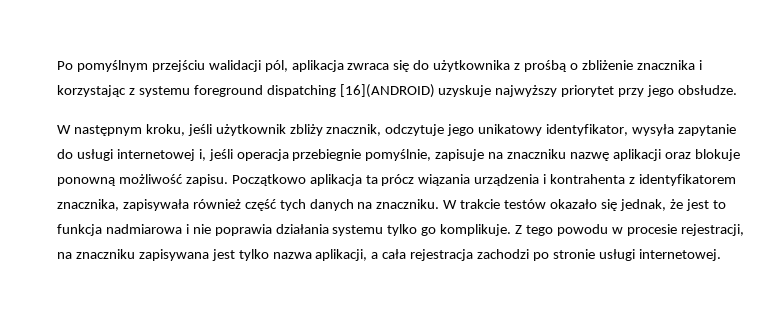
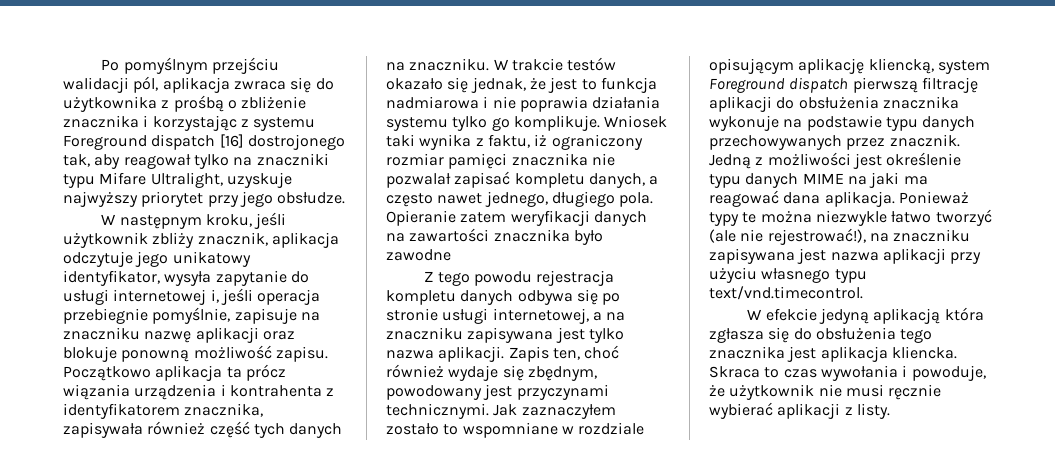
- Po pomyślnym przejściu walidacji pól, aplikacja zwraca się do użytkownika z prośbą o zbliżenie znacznika i korzystając z systemu foreground dispatching [16](ANDROID) uzyskuje najwyższy priorytet przy jego obsłudze.
+ Po pomyślnym przejściu walidacji pól, aplikacja zwraca się do użytkownika z prośbą o zbliżenie znacznika i korzystając z systemu Foreground dispatch [16] dostrojonego tak, aby reagował tylko na znaczniki typu Mifare Ultralight, uzyskuje najwyższy priorytet przy jego obsłudze.
- W następnym kroku, jeśli użytkownik zbliży znacznik, odczytuje jego unikatowy identyfikator, wysyła zapytanie do usługi internetowej i, jeśli operacja przebiegnie pomyślnie, zapisuje na znaczniku nazwę aplikacji oraz blokuje ponowną możliwość zapisu.
+ W następnym kroku, jeśli użytkownik zbliży znacznik, aplikacja odczytuje jego unikatowy identyfikator, wysyła zapytanie do usługi internetowej i, jeśli operacja przebiegnie pomyślnie, zapisuje na znaczniku nazwę aplikacji oraz blokuje ponowną możliwość zapisu.
- Z tego powodu w procesie rejestracji, na znaczniku zapisywana jest tylko nazwa aplikacji, a cała rejestracja zachodzi po stronie usługi internetowej.
+ Wniosek taki wynika z faktu, iż ograniczony rozmiar pamięci znacznika nie pozwalał zapisać kompletu danych, a często nawet jednego, długiego pola. Opieranie zatem weryfikacji danych na zawartości znacznika było zawodne
+ Z tego powodu rejestracja kompletu danych odbywa się po stronie usługi internetowej, a na znaczniku zapisywana jest tylko nazwa aplikacji. Zapis ten, choć również wydaje się zbędnym, powodowany jest przyczynami technicznymi. Jak zaznaczyłem zostało to wspomniane w rozdziale opisującym aplikację kliencką, system Foreground dispatch pierwszą filtrację aplikacji do obsłużenia znacznika wykonuje na podstawie typu danych przechowywanych przez znacznik. Jedną z możliwości jest określenie typu danych MIME na jaki ma reagować dana aplikacja. Ponieważ typy te można niezwykle łatwo tworzyć (ale nie rejestrować!), na znaczniku zapisywana jest nazwa aplikacji przy użyciu własnego typu text/vnd.timecontrol.
+ W efekcie jedyną aplikacją która zgłasza się do obsłużenia tego znacznika jest aplikacja kliencka. Skraca to czas wywołania i powoduje, że użytkownik nie musi ręcznie wybierać aplikacji z listy.

